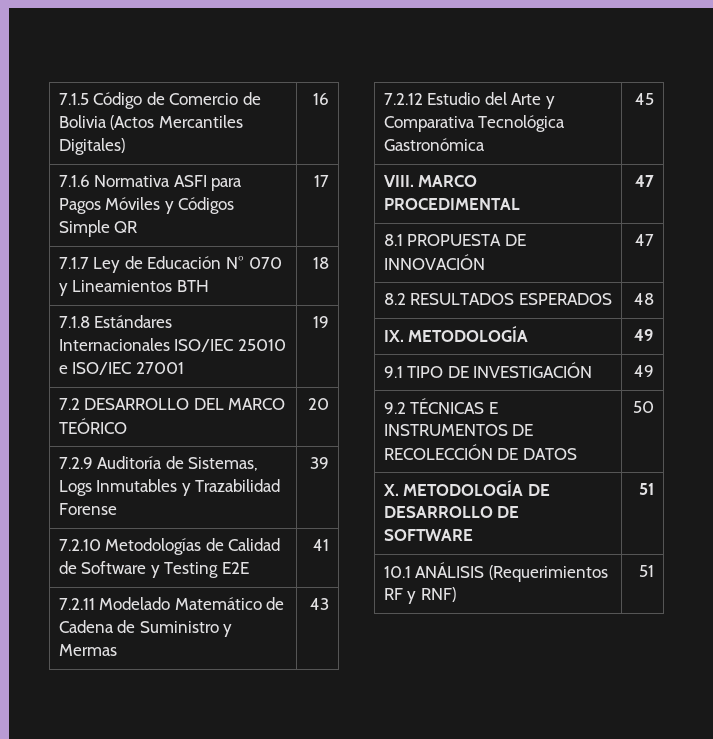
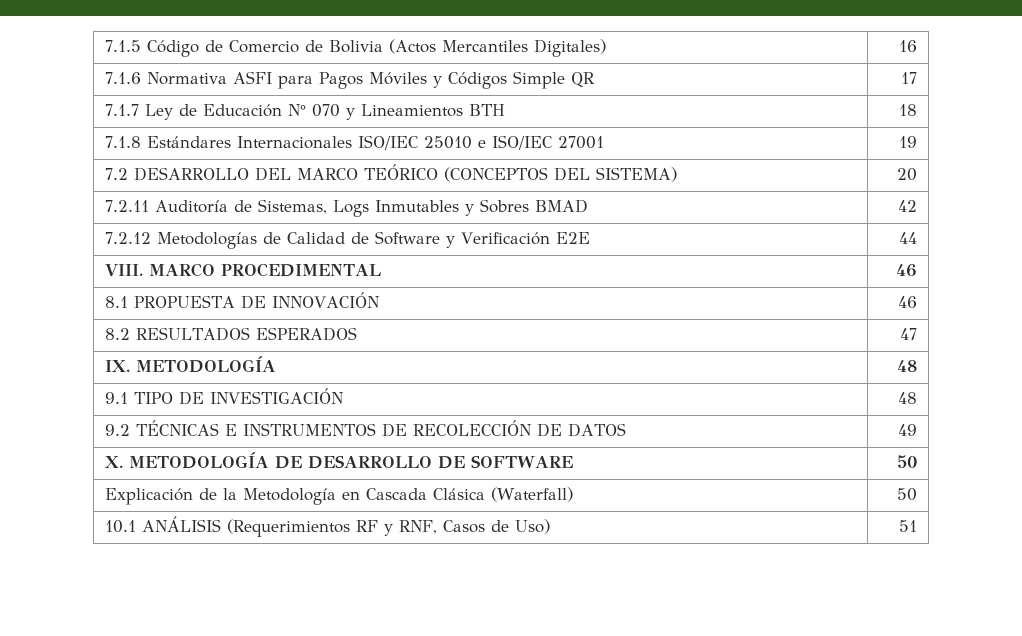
- 7.2 DESARROLLO DEL MARCO TEÓRICO | 20
+ 7.2 DESARROLLO DEL MARCO TEÓRICO (CONCEPTOS DEL SISTEMA) | 20
- 7.2.9 Auditoría de Sistemas, Logs Inmutables y Trazabilidad Forense | 39
- 7.2.10 Metodologías de Calidad de Software y Testing E2E | 41
- 7.2.11 Modelado Matemático de Cadena de Suministro y Mermas | 43
- 7.2.12 Estudio del Arte y Comparativa Tecnológica Gastronómica | 45
+ 7.2.11 Auditoría de Sistemas, Logs Inmutables y Sobres BMAD | 42
+ 7.2.12 Metodologías de Calidad de Software y Verificación E2E | 44
- VIII. MARCO PROCEDIMENTAL | 47
+ VIII. MARCO PROCEDIMENTAL | 46
- 8.1 PROPUESTA DE INNOVACIÓN | 47
+ 8.1 PROPUESTA DE INNOVACIÓN | 46
- 8.2 RESULTADOS ESPERADOS | 48
+ 8.2 RESULTADOS ESPERADOS | 47
- IX. METODOLOGÍA | 49
+ IX. METODOLOGÍA | 48
- 9.1 TIPO DE INVESTIGACIÓN | 49
+ 9.1 TIPO DE INVESTIGACIÓN | 48
- 9.2 TÉCNICAS E INSTRUMENTOS DE RECOLECCIÓN DE DATOS | 50
+ 9.2 TÉCNICAS E INSTRUMENTOS DE RECOLECCIÓN DE DATOS | 49
- X. METODOLOGÍA DE DESARROLLO DE SOFTWARE | 51
+ X. METODOLOGÍA DE DESARROLLO DE SOFTWARE | 50
+ Explicación de la Metodología en Cascada Clásica (Waterfall) | 50
- 10.1 ANÁLISIS (Requerimientos RF y RNF) | 51
+ 10.1 ANÁLISIS (Requerimientos RF y RNF, Casos de Uso) | 51

